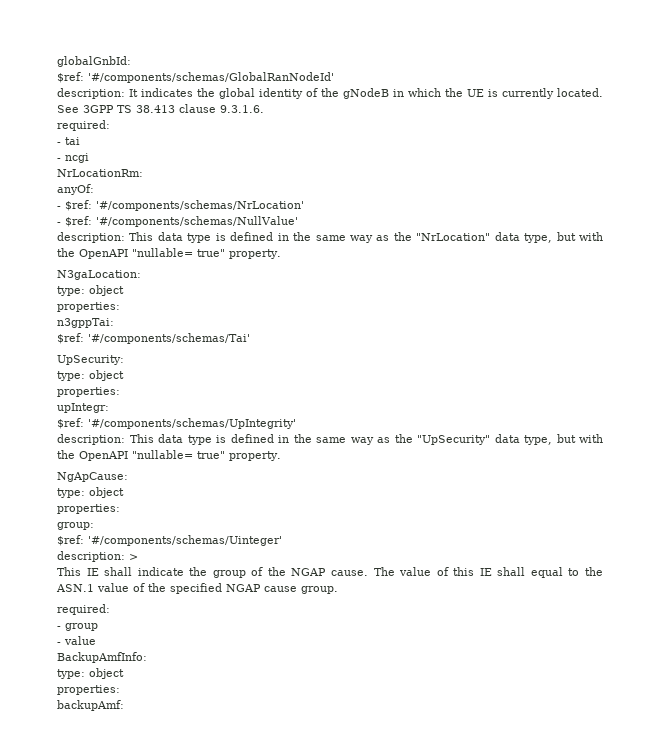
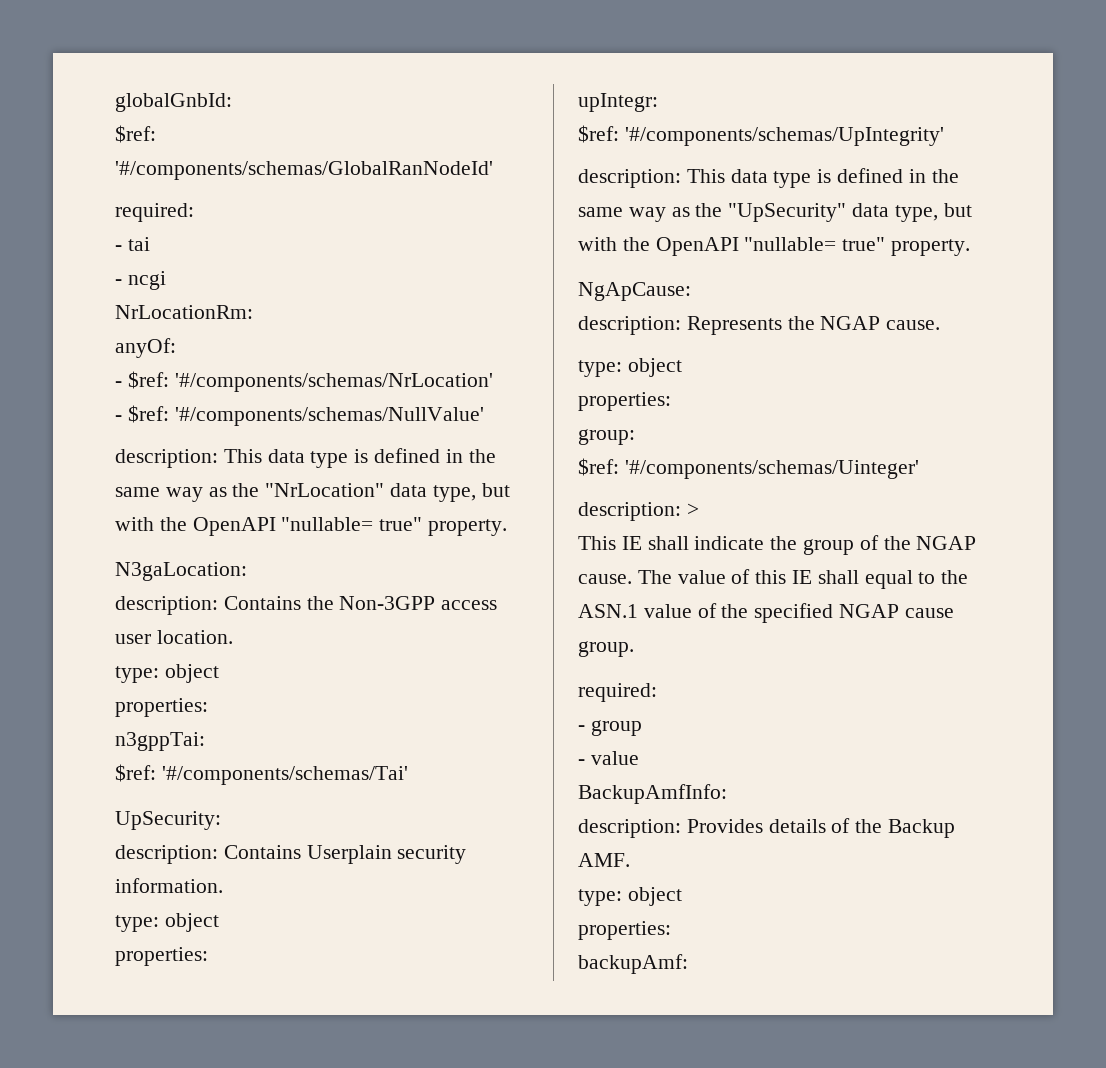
- description: It indicates the global identity of the gNodeB in which the UE is currently located. See 3GPP TS 38.413 clause 9.3.1.6.
+ description: Contains the Non-3GPP access user location.
+ description: Contains Userplain security information.
+ description: Represents the NGAP cause.
+ description: Provides details of the Backup AMF.

